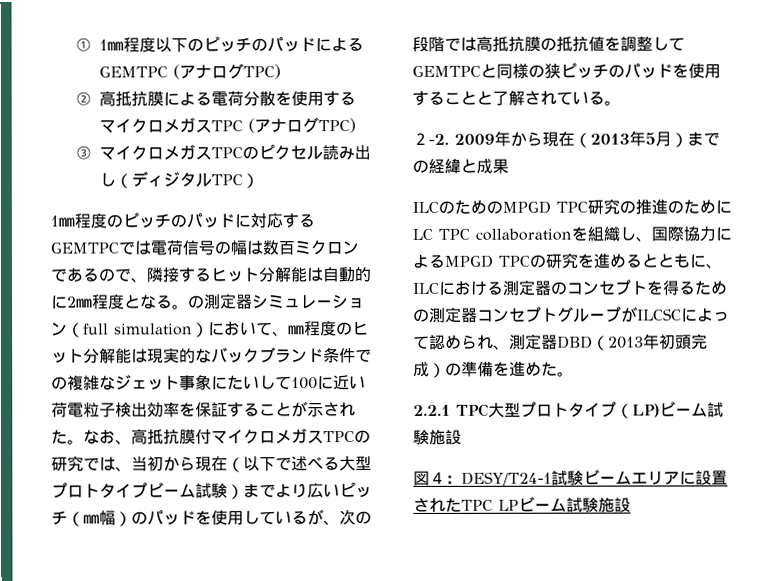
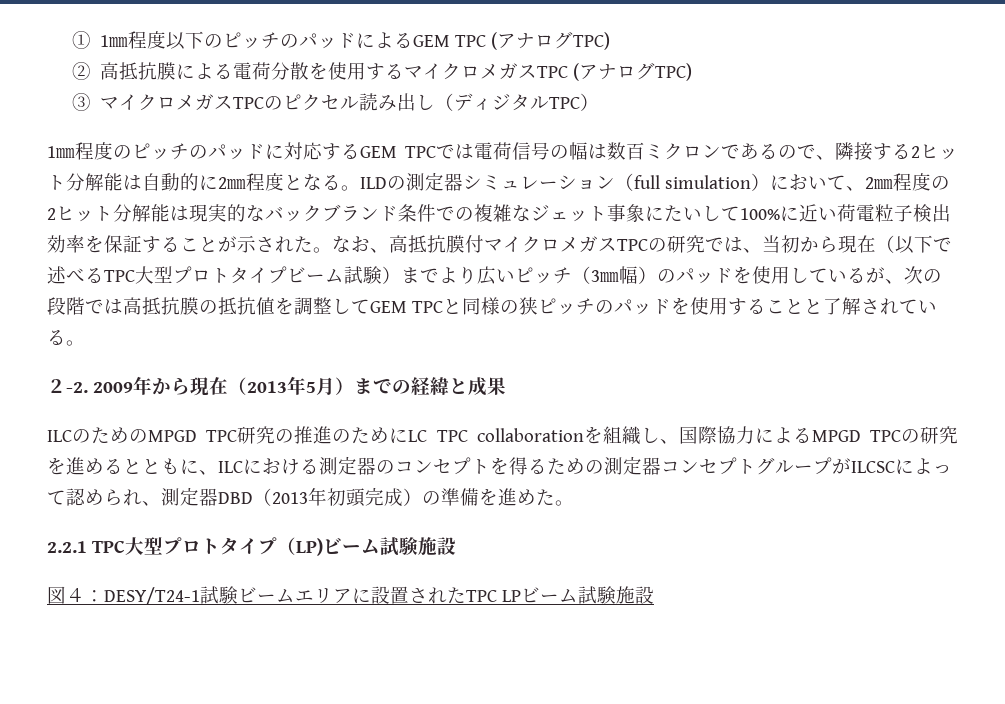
- ① 1㎜程度以下のピッチのパッドによるGEMTPC (アナログTPC)
+ ① 1㎜程度以下のピッチのパッドによるGEM TPC (アナログTPC)
- 1㎜程度のピッチのパッドに対応するGEMTPCでは電荷信号の幅は数百ミクロンであるので、隣接するヒット分解能は自動的に2㎜程度となる。
+ 1㎜程度のピッチのパッドに対応するGEM TPCでは電荷信号の幅は数百ミクロンであるので、隣接する2ヒット分解能は自動的に2㎜程度となる。
- の測定器シミュレーション（full simulation）において、㎜程度のヒット分解能は現実的なバックブランド条件での複雑なジェット事象にたいして100に近い荷電粒子検出効率を保証することが示された。
+ ILDの測定器シミュレーション（full simulation）において、2㎜程度の2ヒット分解能は現実的なバックブランド条件での複雑なジェット事象にたいして100%に近い荷電粒子検出効率を保証することが示された。
- なお、高抵抗膜付マイクロメガスTPCの研究では、当初から現在（以下で述べる大型プロトタイプビーム試験）までより広いピッチ（㎜幅）のパッドを使用しているが、次の段階では高抵抗膜の抵抗値を調整してGEMTPCと同様の狭ピッチのパッドを使用することと了解されている。
+ なお、高抵抗膜付マイクロメガスTPCの研究では、当初から現在（以下で述べるTPC大型プロトタイプビーム試験）までより広いピッチ（3㎜幅）のパッドを使用しているが、次の段階では高抵抗膜の抵抗値を調整してGEM TPCと同様の狭ピッチのパッドを使用することと了解されている。

